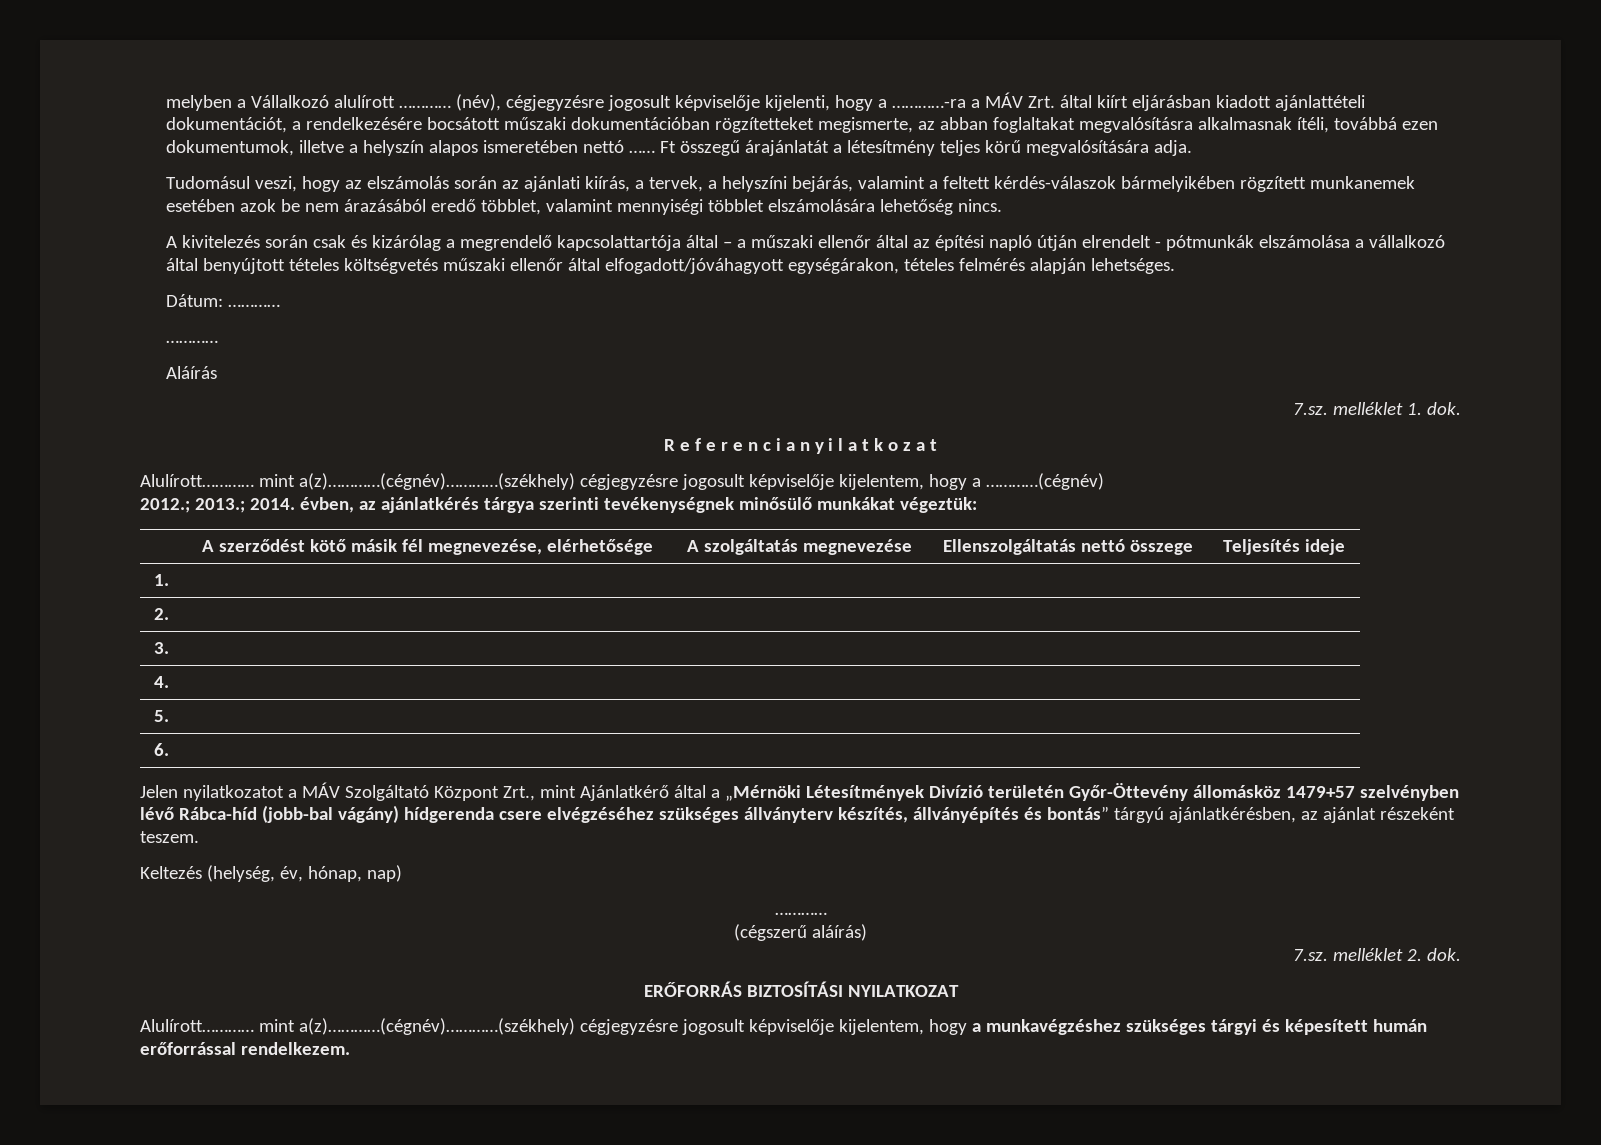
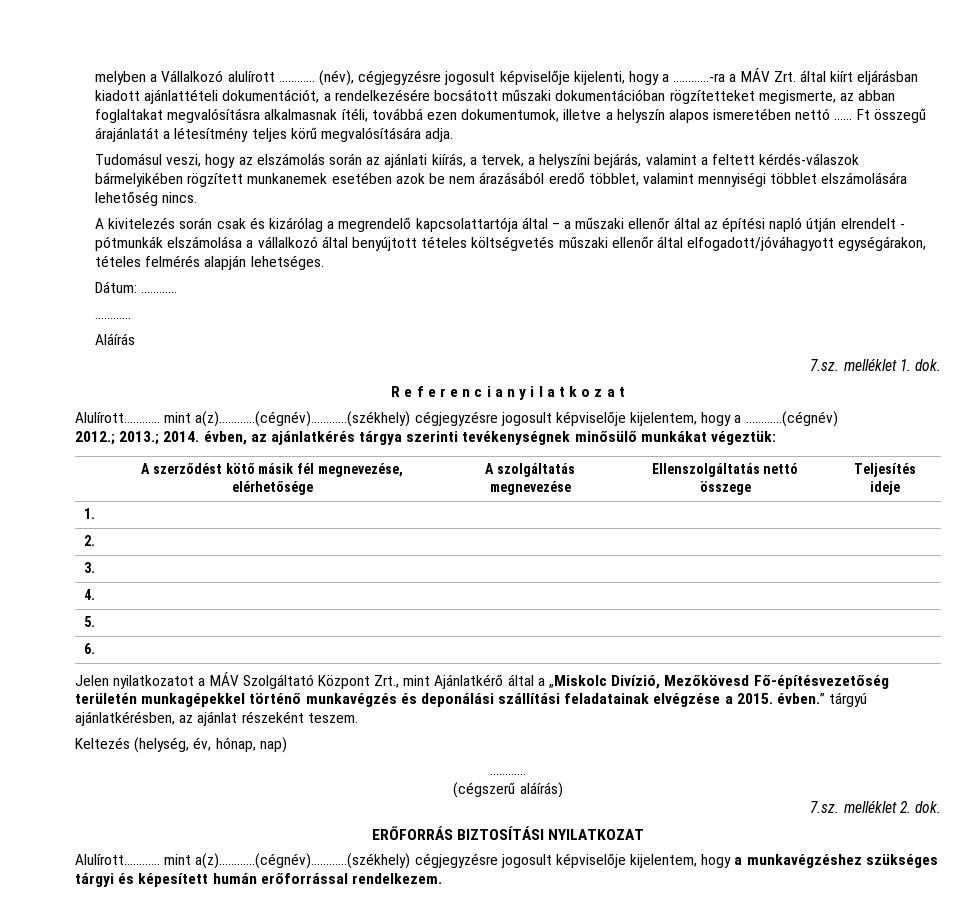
- Jelen nyilatkozatot a MÁV Szolgáltató Központ Zrt., mint Ajánlatkérő által a „Mérnöki Létesítmények Divízió területén Győr-Öttevény állomásköz 1479+57 szelvényben lévő Rábca-híd (jobb-bal vágány) hídgerenda csere elvégzéséhez szükséges állványterv készítés, állványépítés és bontás” tárgyú ajánlatkérésben, az ajánlat részeként teszem.
+ Jelen nyilatkozatot a MÁV Szolgáltató Központ Zrt., mint Ajánlatkérő által a „Miskolc Divízió, Mezőkövesd Fő-építésvezetőség területén munkagépekkel történő munkavégzés és deponálási szállítási feladatainak elvégzése a 2015. évben.” tárgyú ajánlatkérésben, az ajánlat részeként teszem.

